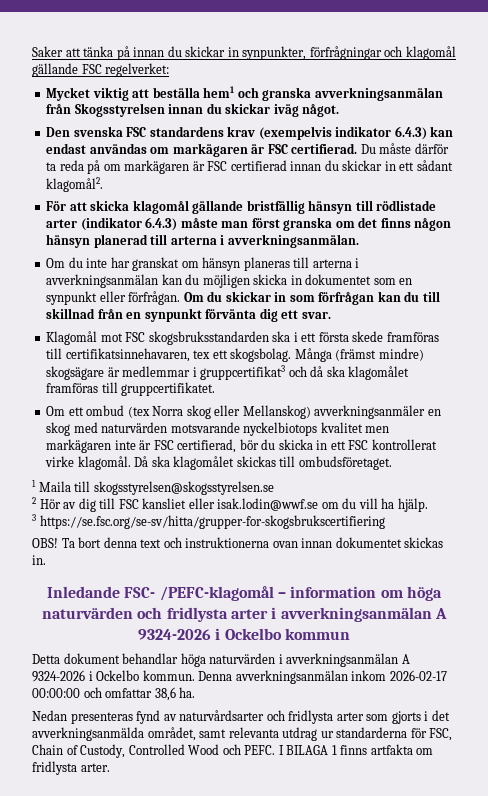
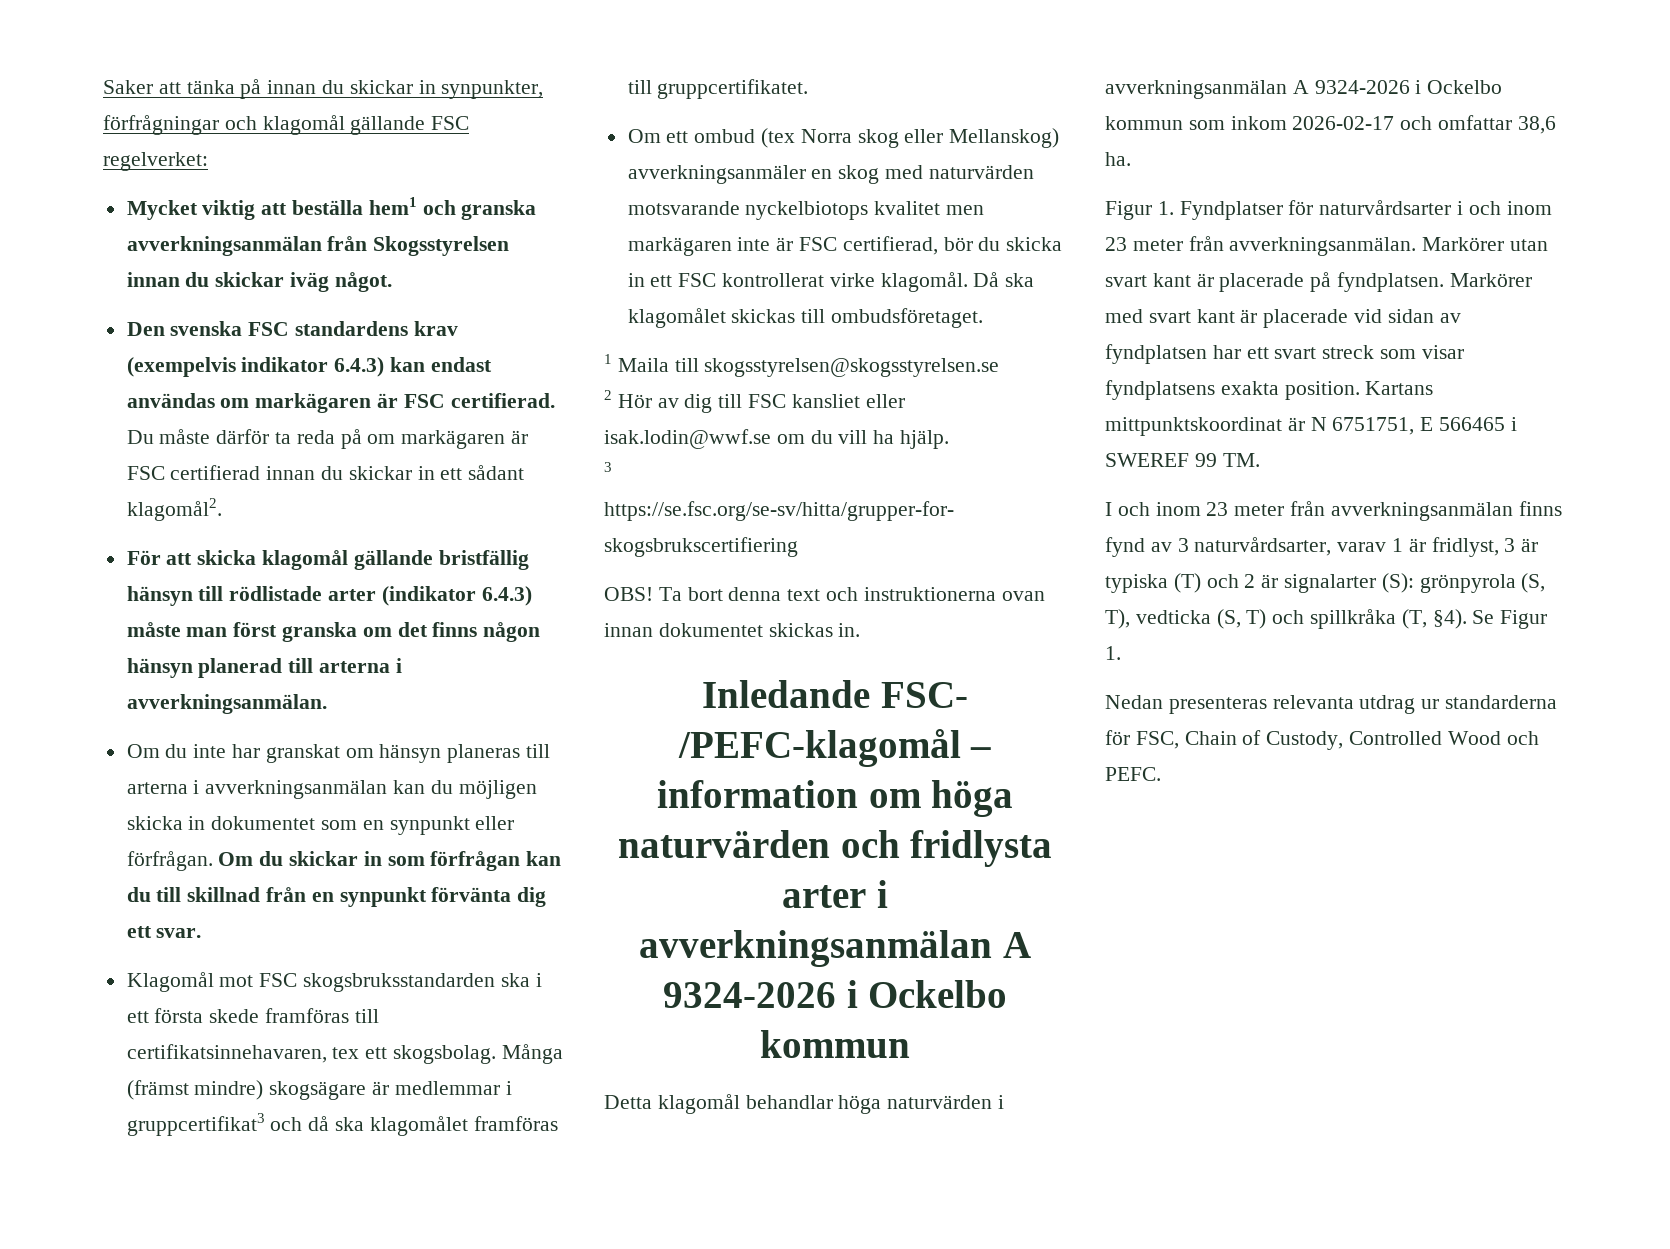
- Detta dokument behandlar höga naturvärden i avverkningsanmälan A 9324-2026 i Ockelbo kommun. Denna avverkningsanmälan inkom 2026-02-17 00:00:00 och omfattar 38,6 ha.
+ Detta klagomål behandlar höga naturvärden i avverkningsanmälan A 9324-2026 i Ockelbo kommun som inkom 2026-02-17 och omfattar 38,6 ha.
- Nedan presenteras fynd av naturvårdsarter och fridlysta arter som gjorts i det avverkningsanmälda området, samt relevanta utdrag ur standarderna för FSC, Chain of Custody, Controlled Wood och PEFC. I BILAGA 1 finns artfakta om fridlysta arter.
+ Figur 1. Fyndplatser för naturvårdsarter i och inom 23 meter från avverkningsanmälan. Markörer utan svart kant är placerade på fyndplatsen. Markörer med svart kant är placerade vid sidan av fyndplatsen har ett svart streck som visar fyndplatsens exakta position. Kartans mittpunktskoordinat är N 6751751, E 566465 i SWEREF 99 TM.
+ I och inom 23 meter från avverkningsanmälan finns fynd av 3 naturvårdsarter, varav 1 är fridlyst, 3 är typiska (T) och 2 är signalarter (S): grönpyrola (S, T), vedticka (S, T) och spillkråka (T, §4). Se Figur 1.
+ Nedan presenteras relevanta utdrag ur standarderna för FSC, Chain of Custody, Controlled Wood och PEFC.

